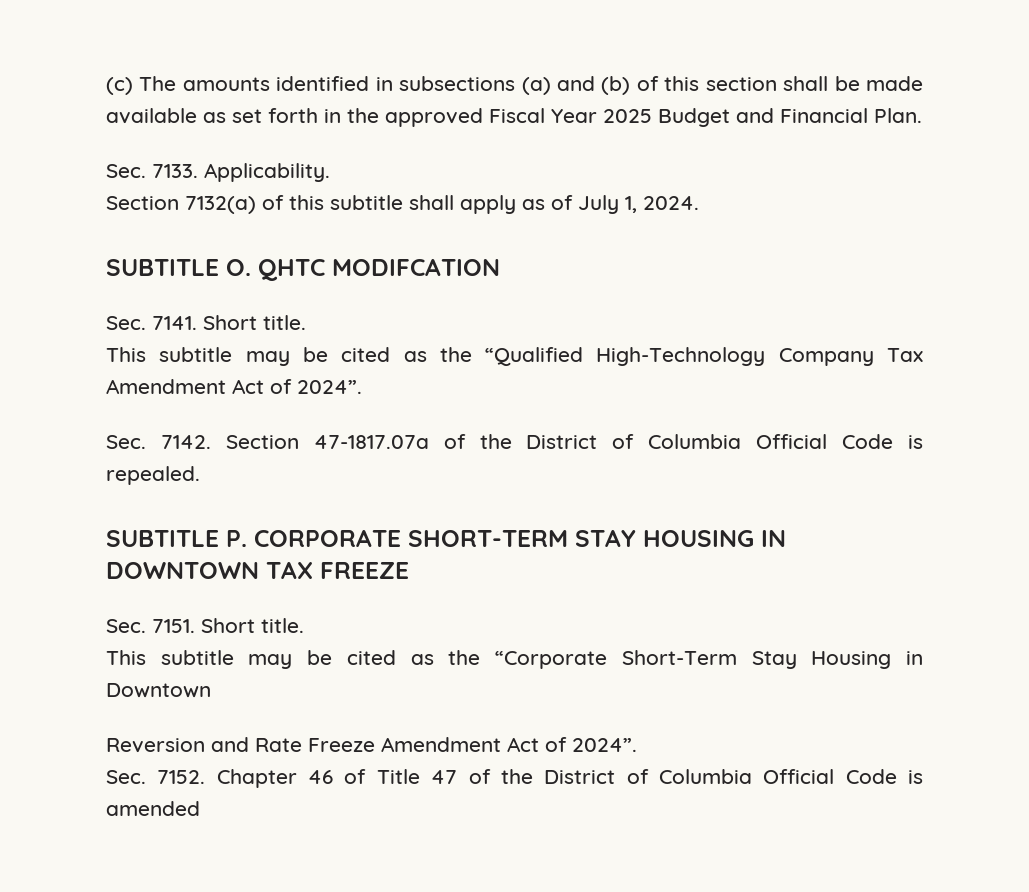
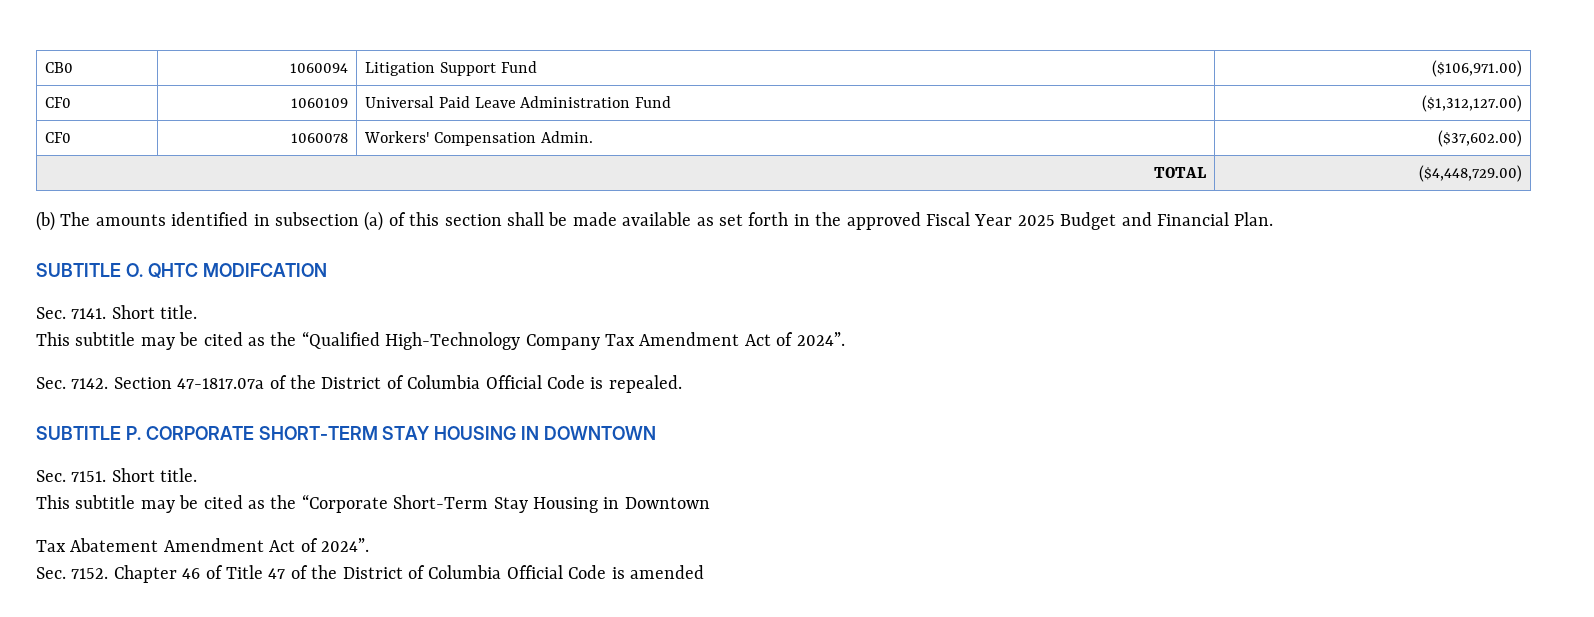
- (c) The amounts identified in subsections (a) and (b) of this section shall be made available as set forth in the approved Fiscal Year 2025 Budget and Financial Plan.
+ CB0 | 1060094 | Litigation Support Fund | ($106,971.00)
+ CF0 | 1060109 | Universal Paid Leave Administration Fund | ($1,312,127.00)
+ CF0 | 1060078 | Workers' Compensation Admin. | ($37,602.00)
+ TOTAL | ($4,448,729.00)
+ (b) The amounts identified in subsection (a) of this section shall be made available as set forth in the approved Fiscal Year 2025 Budget and Financial Plan.
- Sec. 7133. Applicability.
- Section 7132(a) of this subtitle shall apply as of July 1, 2024.
- SUBTITLE P. CORPORATE SHORT-TERM STAY HOUSING IN DOWNTOWN TAX FREEZE
+ SUBTITLE P. CORPORATE SHORT-TERM STAY HOUSING IN DOWNTOWN
- Reversion and Rate Freeze Amendment Act of 2024”.
+ Tax Abatement Amendment Act of 2024”.

